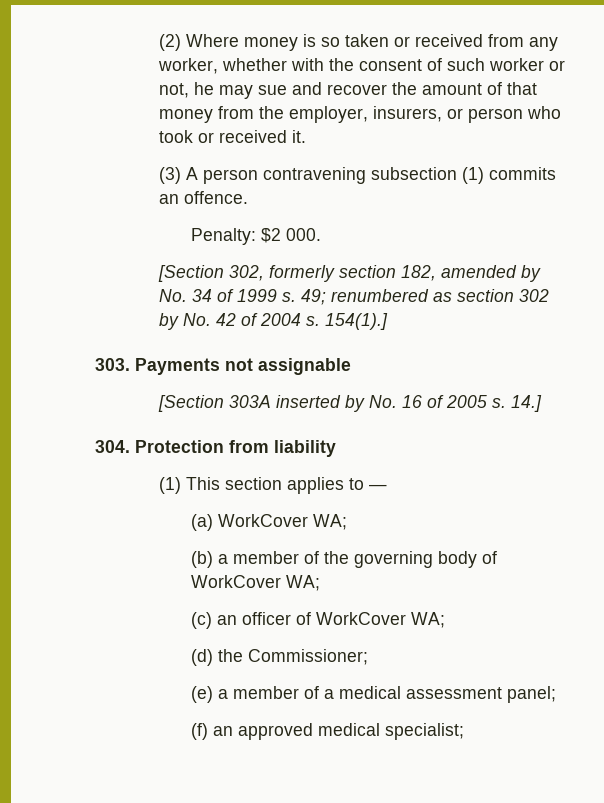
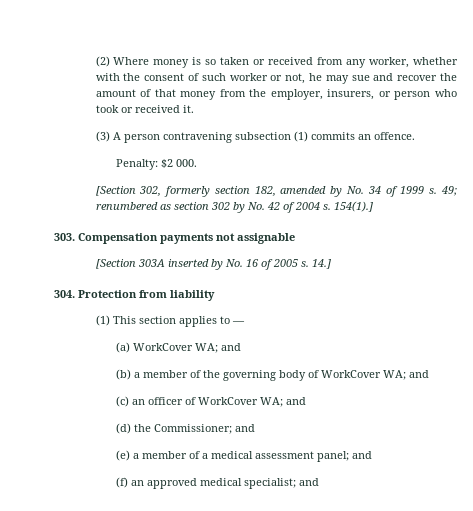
- 303. Payments not assignable
+ 303. Compensation payments not assignable
- (a) WorkCover WA;
+ (a) WorkCover WA; and
- (b) a member of the governing body of WorkCover WA;
+ (b) a member of the governing body of WorkCover WA; and
- (c) an officer of WorkCover WA;
+ (c) an officer of WorkCover WA; and
- (d) the Commissioner;
+ (d) the Commissioner; and
- (e) a member of a medical assessment panel;
+ (e) a member of a medical assessment panel; and
- (f) an approved medical specialist;
+ (f) an approved medical specialist; and

